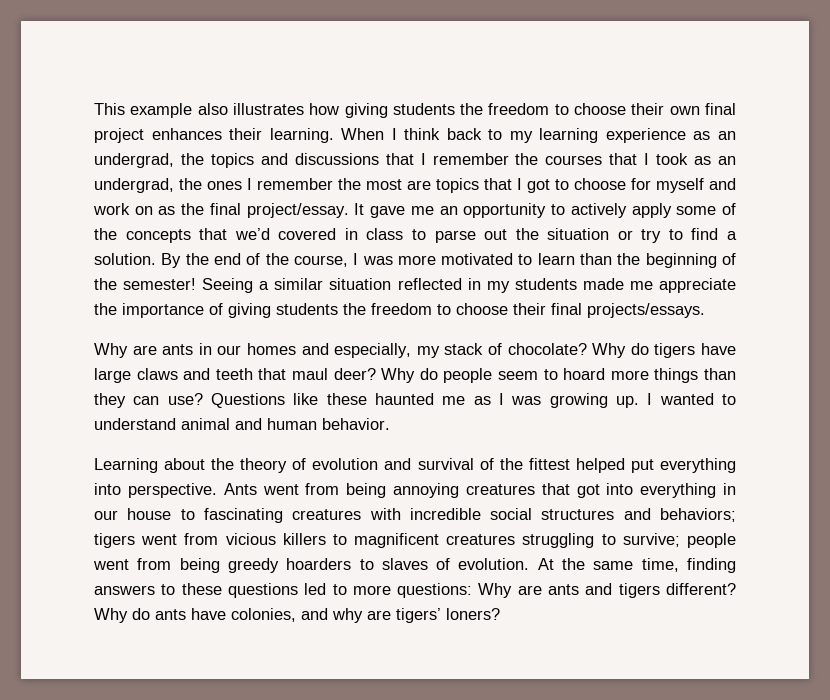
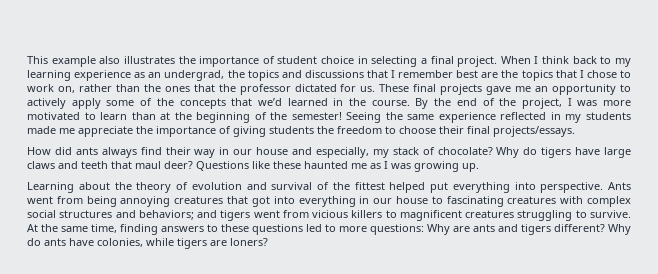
- This example also illustrates how giving students the freedom to choose their own final project enhances their learning.
+ This example also illustrates the importance of student choice in selecting a final project.
- When I think back to my learning experience as an undergrad, the topics and discussions that I remember the courses that I took as an undergrad, the ones I remember the most are topics that I got to choose for myself and work on as the final project/essay. It gave me an opportunity to actively apply some of the concepts that we’d covered in class to parse out the situation or try to find a solution.
+ When I think back to my learning experience as an undergrad, the topics and discussions that I remember best are the topics that I chose to work on, rather than the ones that the professor dictated for us. These final projects gave me an opportunity to actively apply some of the concepts that we’d learned in the course.
- By the end of the course, I was more motivated to learn than the beginning of the semester!
+ By the end of the project, I was more motivated to learn than at the beginning of the semester!
- Seeing a similar situation reflected in my students made me appreciate the importance of giving students the freedom to choose their final projects/essays.
+ Seeing the same experience reflected in my students made me appreciate the importance of giving students the freedom to choose their final projects/essays.
- Why are ants in our homes and especially, my stack of chocolate?
+ How did ants always find their way in our house and especially, my stack of chocolate?
- Why do people seem to hoard more things than they can use?
- I wanted to understand animal and human behavior.
- Ants went from being annoying creatures that got into everything in our house to fascinating creatures with incredible social structures and behaviors; tigers went from vicious killers to magnificent creatures struggling to survive; people went from being greedy hoarders to slaves of evolution.
+ Ants went from being annoying creatures that got into everything in our house to fascinating creatures with complex social structures and behaviors; and tigers went from vicious killers to magnificent creatures struggling to survive.
- Why do ants have colonies, and why are tigers’ loners?
+ Why do ants have colonies, while tigers are loners?

